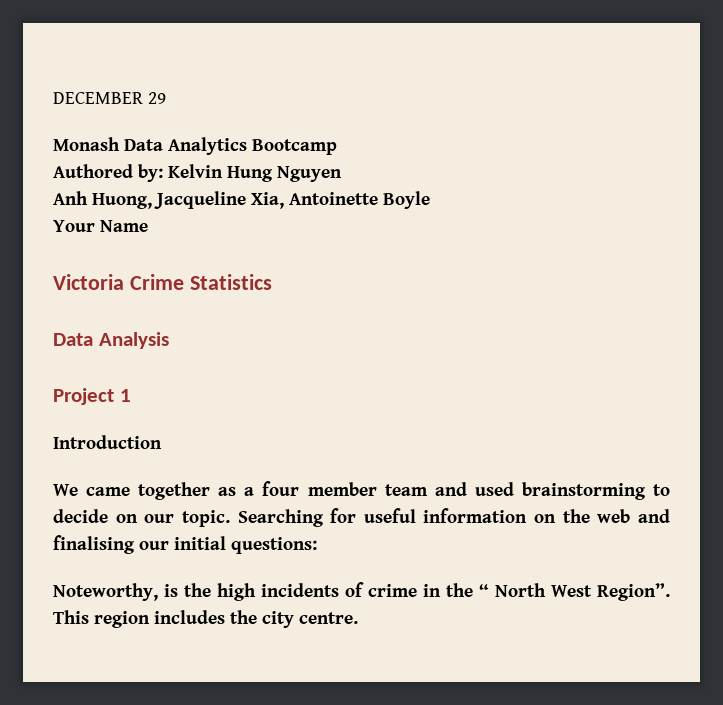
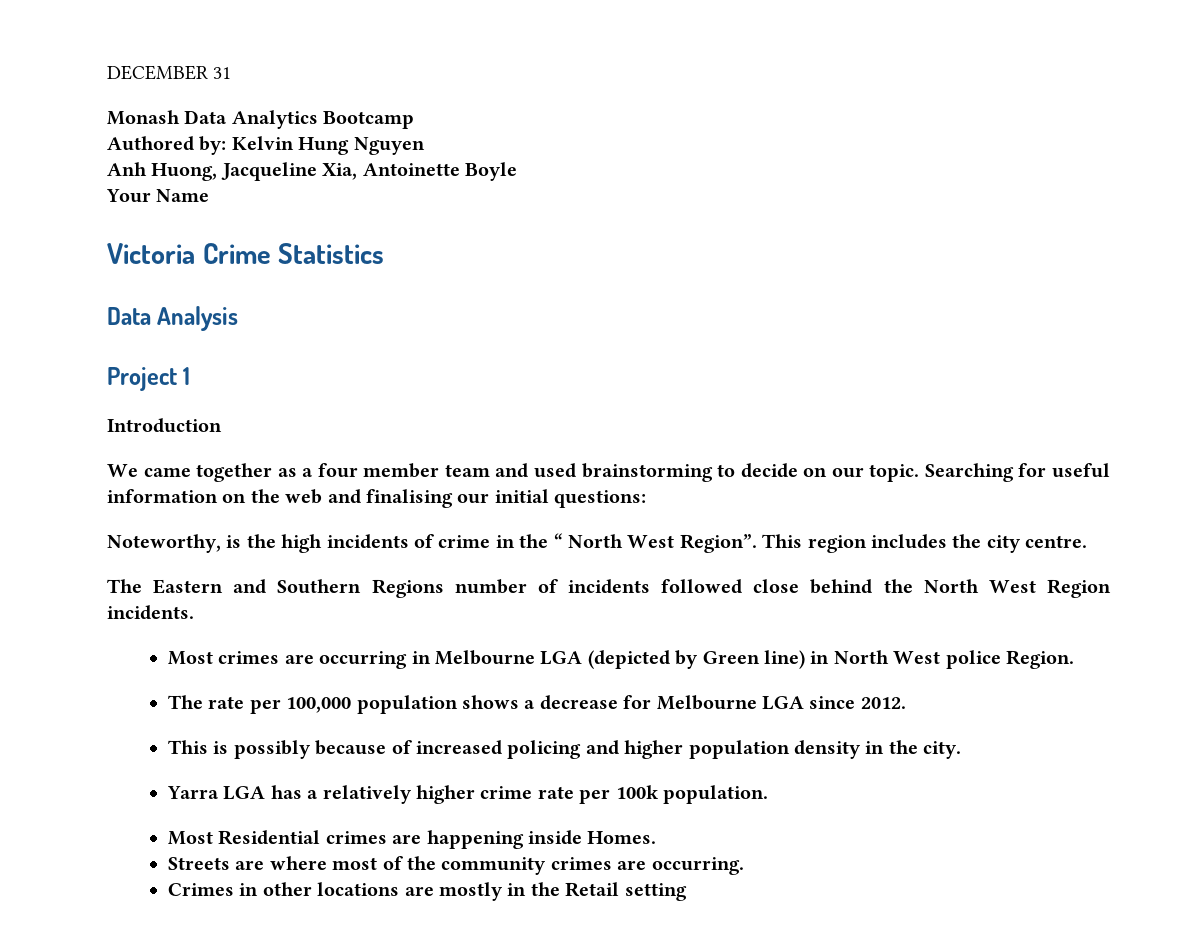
- DECEMBER 29
+ DECEMBER 31
+ The Eastern and Southern Regions number of incidents followed close behind the North West Region incidents.
+ Most crimes are occurring in Melbourne LGA (depicted by Green line) in North West police Region.
+ The rate per 100,000 population shows a decrease for Melbourne LGA since 2012.
+ This is possibly because of increased policing and higher population density in the city.
+ Yarra LGA has a relatively higher crime rate per 100k population.
+ Most Residential crimes are happening inside Homes.
+ Streets are where most of the community crimes are occurring.
+ Crimes in other locations are mostly in the Retail setting

